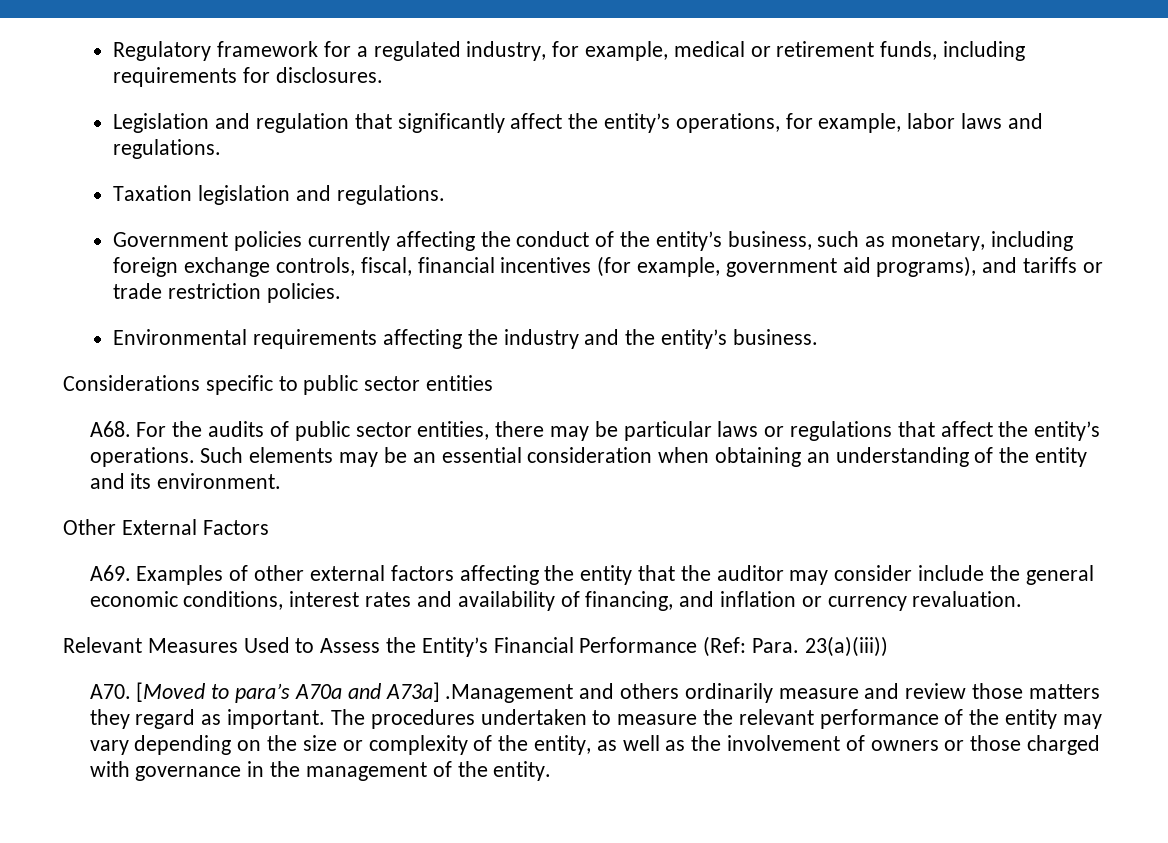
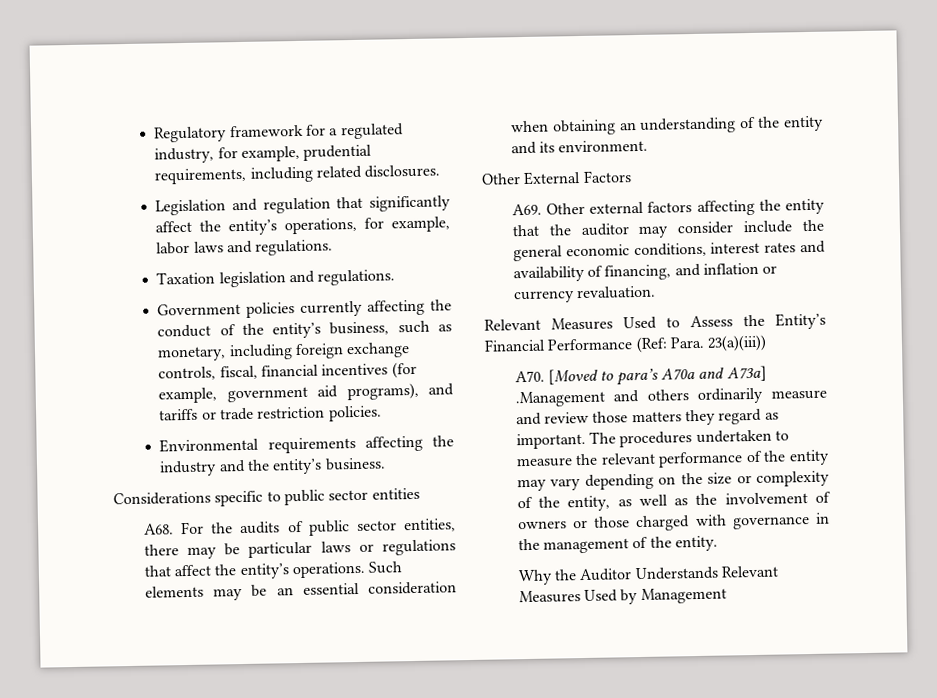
- Regulatory framework for a regulated industry, for example, medical or retirement funds, including requirements for disclosures.
+ Regulatory framework for a regulated industry, for example, prudential requirements, including related disclosures.
- A69. Examples of other external factors affecting the entity that the auditor may consider include the general economic conditions, interest rates and availability of financing, and inflation or currency revaluation.
+ A69. Other external factors affecting the entity that the auditor may consider include the general economic conditions, interest rates and availability of financing, and inflation or currency revaluation.
+ Why the Auditor Understands Relevant Measures Used by Management

